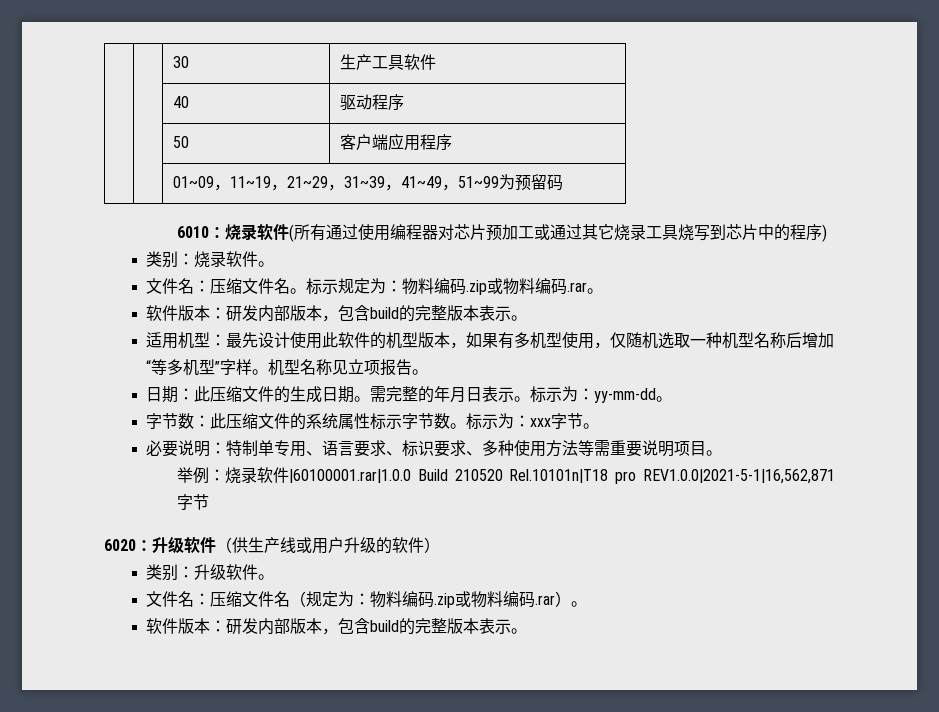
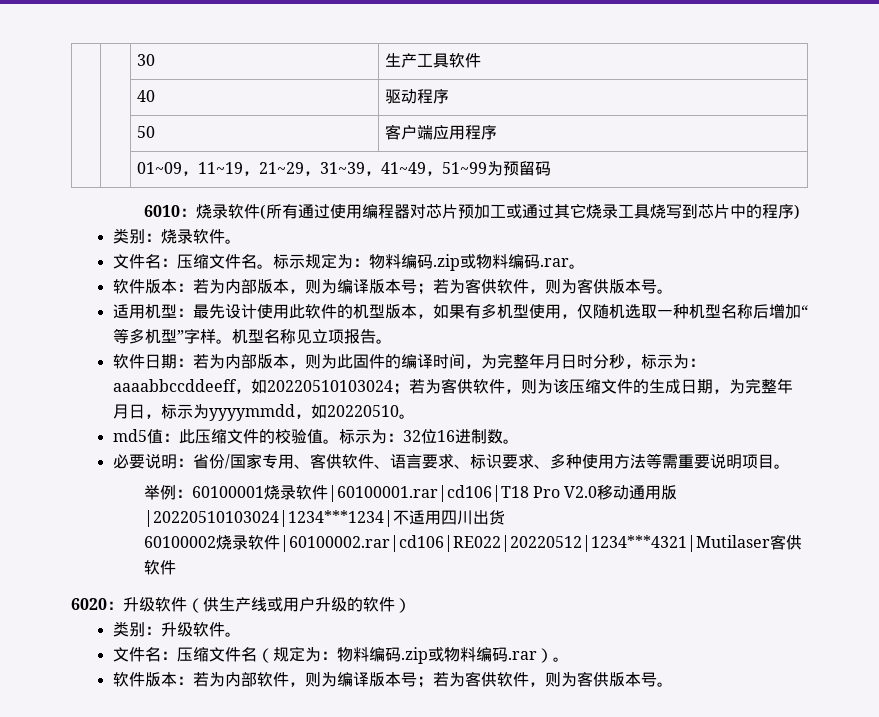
  标示规定为：物料编码.zip或物料编码.rar。
- 软件版本：研发内部版本，包含build的完整版本表示。
+ 软件版本：若为内部版本，则为编译版本号；若为客供软件，则为客供版本号。
- 日期：此压缩文件的生成日期。需完整的年月日表示。标示为：yy-mm-dd。
- 字节数：此压缩文件的系统属性标示字节数。标示为：xxx字节。
- 必要说明：特制单专用、语言要求、标识要求、多种使用方法等需重要说明项目。
+ 软件日期：若为内部版本，则为此固件的编译时间，为完整年月日时分秒，标示为：aaaabbccddeeff，如20220510103024；若为客供软件，则为该压缩文件的生成日期，为完整年月日，标示为yyyymmdd，如20220510。
+ md5值：此压缩文件的校验值。标示为：32位16进制数。
+ 必要说明：省份/国家专用、客供软件、语言要求、标识要求、多种使用方法等需重要说明项目。
- 举例：烧录软件|60100001.rar|1.0.0 Build 210520 Rel.10101n|T18 pro REV1.0.0|2021-5-1|16,562,871字节
+ 举例：60100001烧录软件|60100001.rar|cd106|T18 Pro V2.0移动通用版|20220510103024|1234***1234|不适用四川出货
+ 60100002烧录软件|60100002.rar|cd106|RE022|20220512|1234***4321|Mutilaser客供软件
  文件名：压缩文件名（规定为：物料编码.zip或物料编码.rar）。
- 软件版本：研发内部版本，包含build的完整版本表示。
+ 软件版本：若为内部软件，则为编译版本号；若为客供软件，则为客供版本号。

